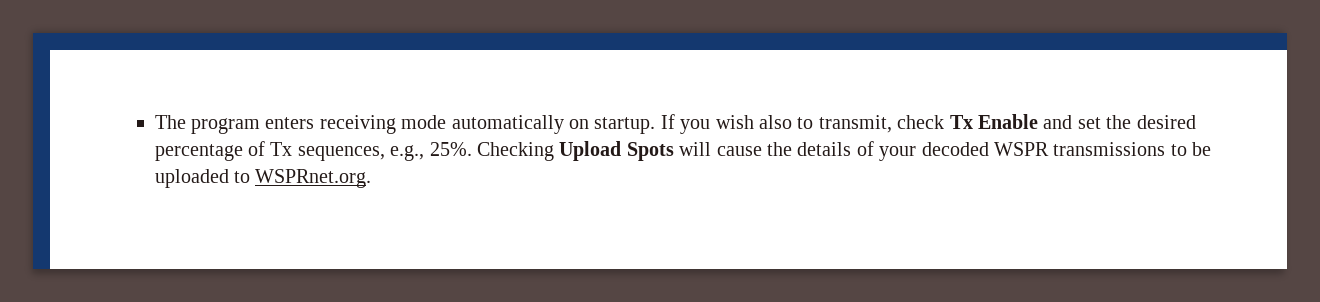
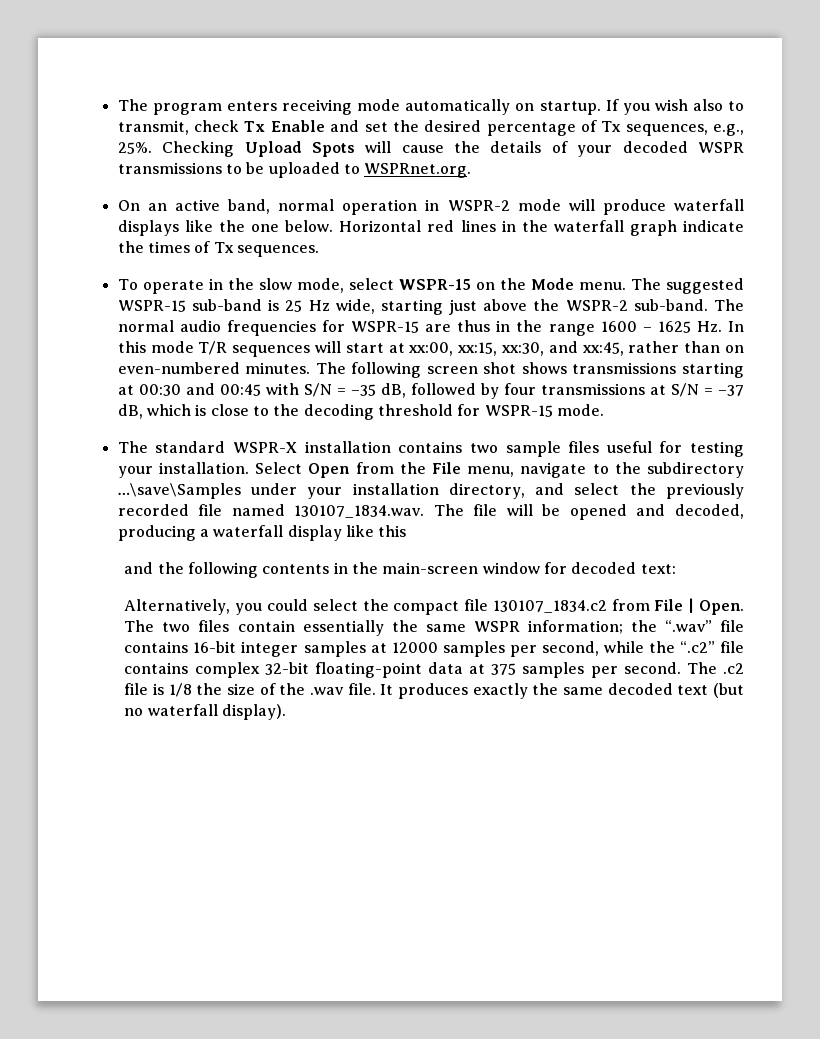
+ On an active band, normal operation in WSPR-2 mode will produce waterfall displays like the one below. Horizontal red lines in the waterfall graph indicate the times of Tx sequences.
+ To operate in the slow mode, select WSPR-15 on the Mode menu. The suggested WSPR-15 sub-band is 25 Hz wide, starting just above the WSPR-2 sub-band. The normal audio frequencies for WSPR-15 are thus in the range 1600 – 1625 Hz. In this mode T/R sequences will start at xx:00, xx:15, xx:30, and xx:45, rather than on even-numbered minutes. The following screen shot shows transmissions starting at 00:30 and 00:45 with S/N = –35 dB, followed by four transmissions at S/N = –37 dB, which is close to the decoding threshold for WSPR-15 mode.
+ The standard WSPR-X installation contains two sample files useful for testing your installation. Select Open from the File menu, navigate to the subdirectory …\save\Samples under your installation directory, and select the previously recorded file named 130107_1834.wav. The file will be opened and decoded, producing a waterfall display like this
+ and the following contents in the main-screen window for decoded text:
+ Alternatively, you could select the compact file 130107_1834.c2 from File | Open. The two files contain essentially the same WSPR information; the “.wav” file contains 16-bit integer samples at 12000 samples per second, while the “.c2” file contains complex 32-bit floating-point data at 375 samples per second. The .c2 file is 1/8 the size of the .wav file. It produces exactly the same decoded text (but no waterfall display).

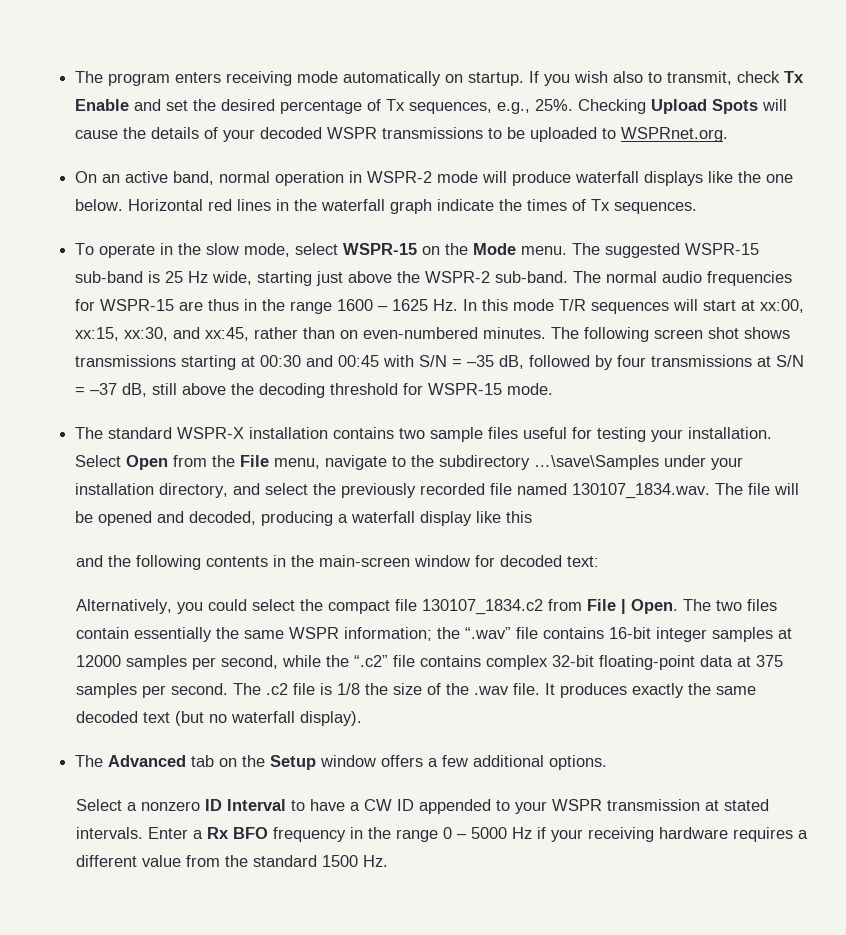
- The following screen shot shows transmissions starting at 00:30 and 00:45 with S/N = –35 dB, followed by four transmissions at S/N = –37 dB, which is close to the decoding threshold for WSPR-15 mode.
+ The following screen shot shows transmissions starting at 00:30 and 00:45 with S/N = –35 dB, followed by four transmissions at S/N = –37 dB, still above the decoding threshold for WSPR-15 mode.
+ The Advanced tab on the Setup window offers a few additional options.
+ Select a nonzero ID Interval to have a CW ID appended to your WSPR transmission at stated intervals. Enter a Rx BFO frequency in the range 0 – 5000 Hz if your receiving hardware requires a different value from the standard 1500 Hz.

